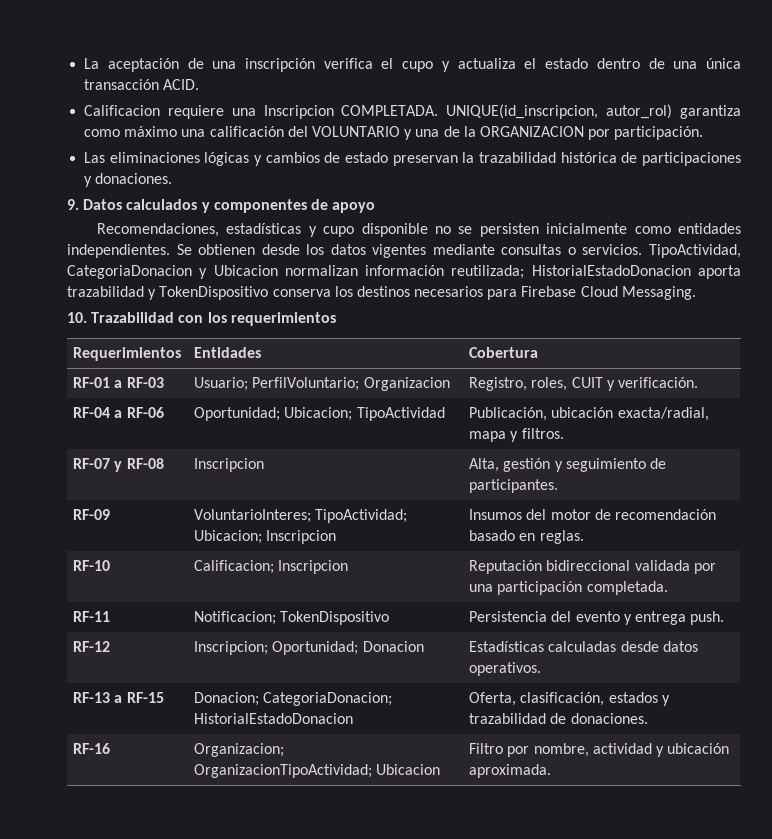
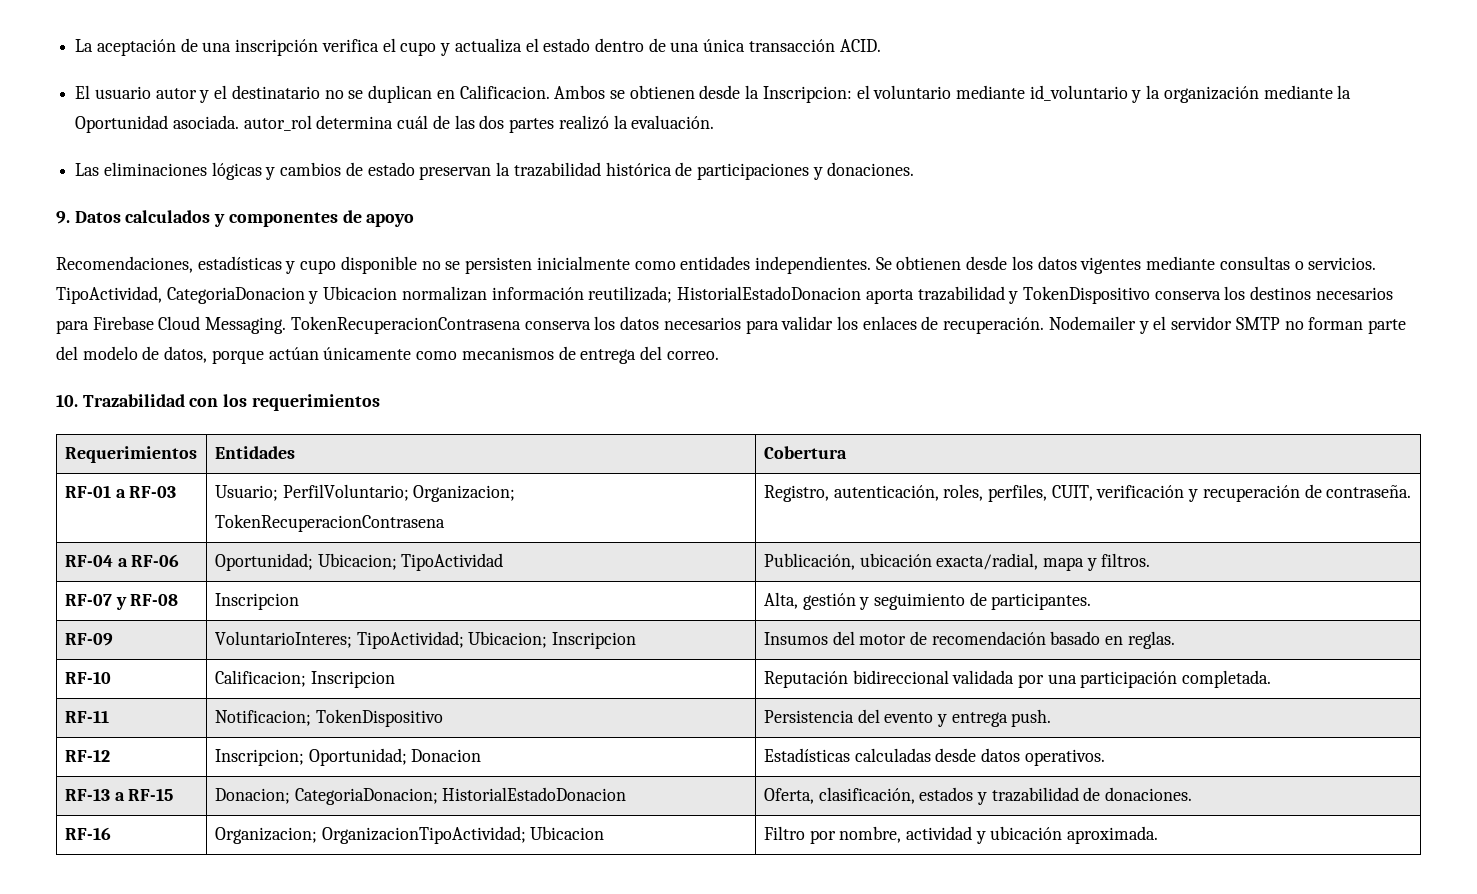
- Calificacion requiere una Inscripcion COMPLETADA. UNIQUE(id_inscripcion, autor_rol) garantiza como máximo una calificación del VOLUNTARIO y una de la ORGANIZACION por participación.
+ El usuario autor y el destinatario no se duplican en Calificacion. Ambos se obtienen desde la Inscripcion: el voluntario mediante id_voluntario y la organización mediante la Oportunidad asociada. autor_rol determina cuál de las dos partes realizó la evaluación.
+ TokenRecuperacionContrasena conserva los datos necesarios para validar los enlaces de recuperación. Nodemailer y el servidor SMTP no forman parte del modelo de datos, porque actúan únicamente como mecanismos de entrega del correo.
- RF-01 a RF-03 | Usuario; PerfilVoluntario; Organizacion | Registro, roles, CUIT y verificación.
+ RF-01 a RF-03 | Usuario; PerfilVoluntario; Organizacion; TokenRecuperacionContrasena | Registro, autenticación, roles, perfiles, CUIT, verificación y recuperación de contraseña.

